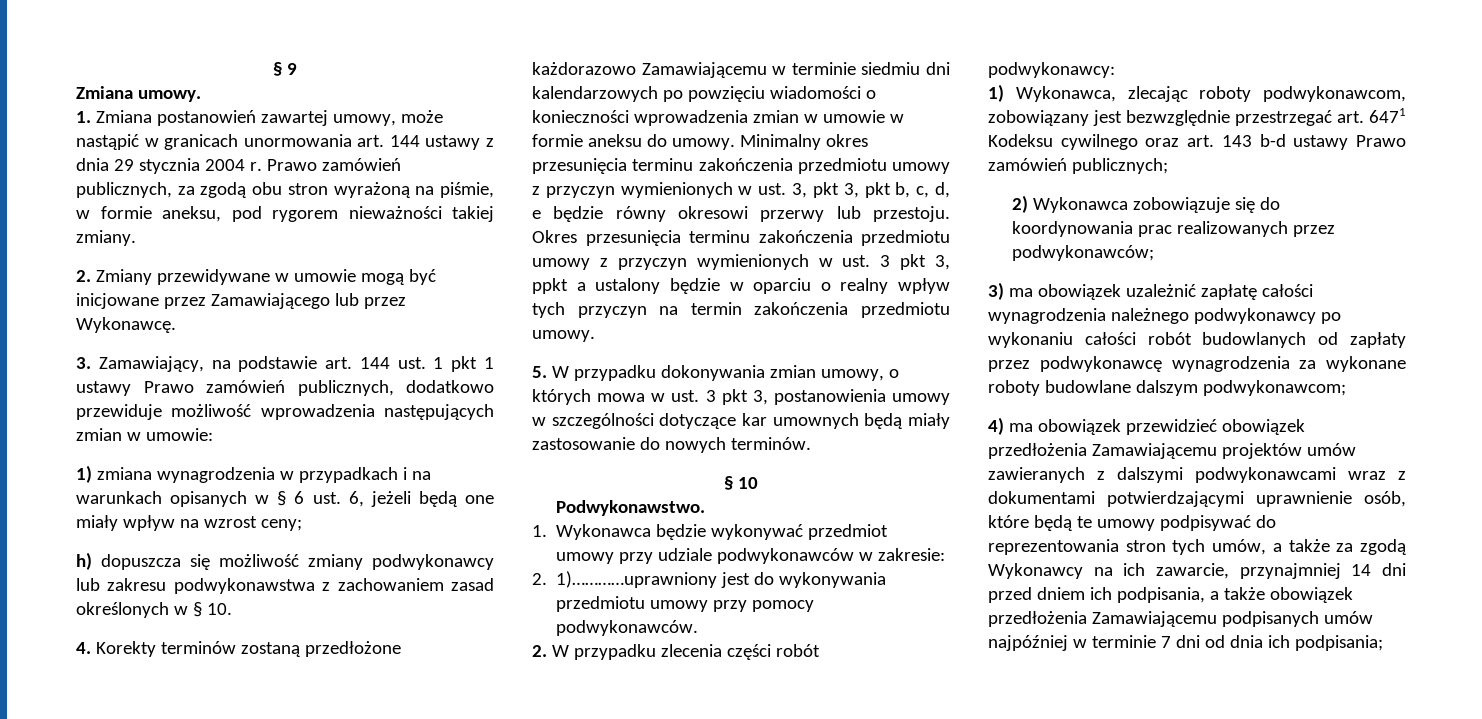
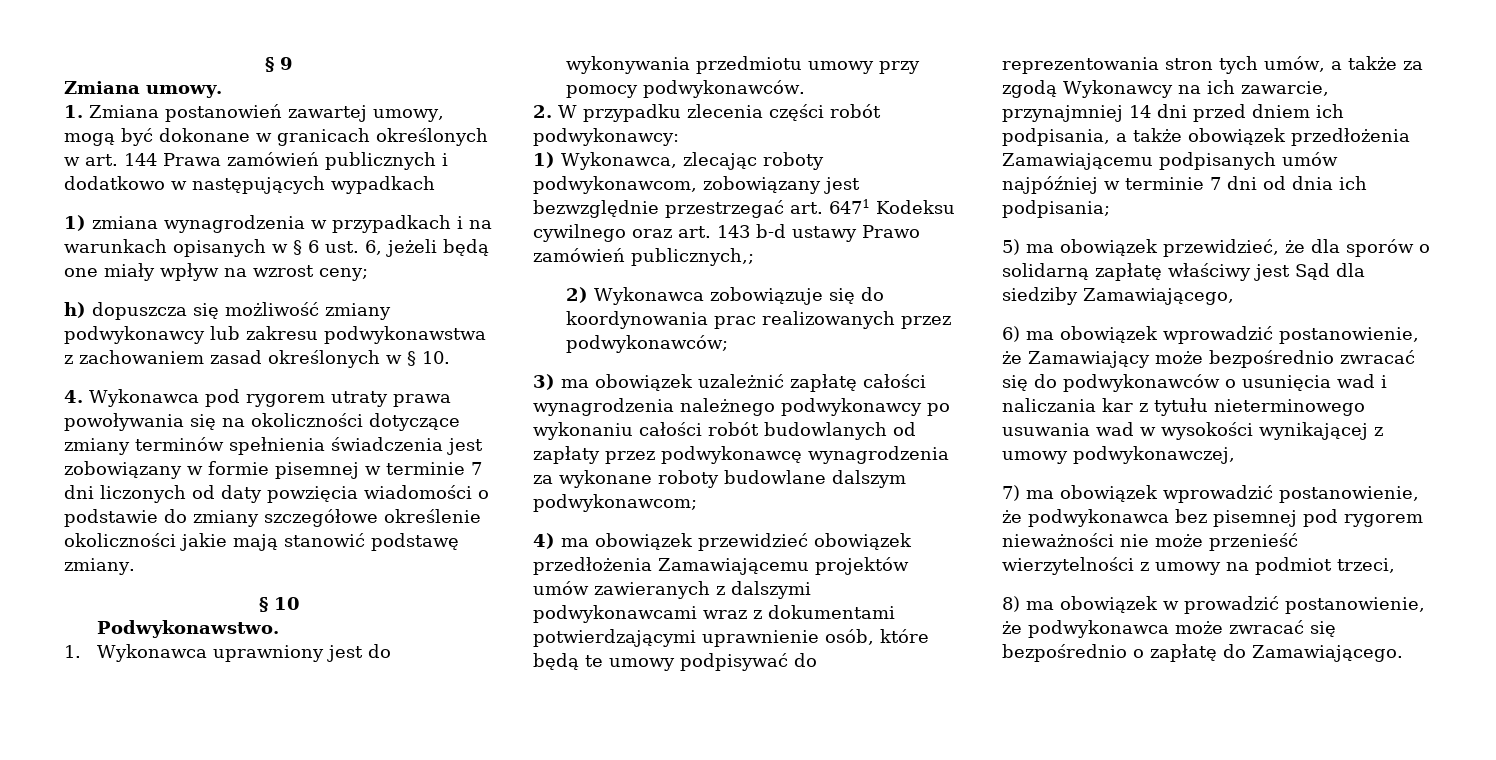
- 1. Zmiana postanowień zawartej umowy, może nastąpić w granicach unormowania art. 144 ustawy z dnia 29 stycznia 2004 r. Prawo zamówień publicznych, za zgodą obu stron wyrażoną na piśmie, w formie aneksu, pod rygorem nieważności takiej zmiany.
- 2. Zmiany przewidywane w umowie mogą być inicjowane przez Zamawiającego lub przez Wykonawcę.
- 3. Zamawiający, na podstawie art. 144 ust. 1 pkt 1 ustawy Prawo zamówień publicznych, dodatkowo przewiduje możliwość wprowadzenia następujących zmian w umowie:
+ 1. Zmiana postanowień zawartej umowy, mogą być dokonane w granicach określonych w art. 144 Prawa zamówień publicznych i dodatkowo w następujących wypadkach
- 4. Korekty terminów zostaną przedłożone każdorazowo Zamawiającemu w terminie siedmiu dni kalendarzowych po powzięciu wiadomości o konieczności wprowadzenia zmian w umowie w formie aneksu do umowy. Minimalny okres przesunięcia terminu zakończenia przedmiotu umowy z przyczyn wymienionych w ust. 3, pkt 3, pkt b, c, d, e będzie równy okresowi przerwy lub przestoju. Okres przesunięcia terminu zakończenia przedmiotu umowy z przyczyn wymienionych w ust. 3 pkt 3, ppkt a ustalony będzie w oparciu o realny wpływ tych przyczyn na termin zakończenia przedmiotu umowy.
- 5. W przypadku dokonywania zmian umowy, o których mowa w ust. 3 pkt 3, postanowienia umowy w szczególności dotyczące kar umownych będą miały zastosowanie do nowych terminów.
+ 4. Wykonawca pod rygorem utraty prawa powoływania się na okoliczności dotyczące zmiany terminów spełnienia świadczenia jest zobowiązany w formie pisemnej w terminie 7 dni liczonych od daty powzięcia wiadomości o podstawie do zmiany szczegółowe określenie okoliczności jakie mają stanowić podstawę zmiany.
- 1. Wykonawca będzie wykonywać przedmiot umowy przy udziale podwykonawców w zakresie:
- 2. 1)…………uprawniony jest do wykonywania przedmiotu umowy przy pomocy podwykonawców.
+ 1. Wykonawca uprawniony jest do wykonywania przedmiotu umowy przy pomocy podwykonawców.
- 1) Wykonawca, zlecając roboty podwykonawcom, zobowiązany jest bezwzględnie przestrzegać art. 6471 Kodeksu cywilnego oraz art. 143 b-d ustawy Prawo zamówień publicznych;
+ 1) Wykonawca, zlecając roboty podwykonawcom, zobowiązany jest bezwzględnie przestrzegać art. 6471 Kodeksu cywilnego oraz art. 143 b-d ustawy Prawo zamówień publicznych,;
+ 5) ma obowiązek przewidzieć, że dla sporów o solidarną zapłatę właściwy jest Sąd dla siedziby Zamawiającego,
+ 6) ma obowiązek wprowadzić postanowienie, że Zamawiający może bezpośrednio zwracać się do podwykonawców o usunięcia wad i naliczania kar z tytułu nieterminowego usuwania wad w wysokości wynikającej z umowy podwykonawczej,
+ 7) ma obowiązek wprowadzić postanowienie, że podwykonawca bez pisemnej pod rygorem nieważności nie może przenieść wierzytelności z umowy na podmiot trzeci,
+ 8) ma obowiązek w prowadzić postanowienie, że podwykonawca może zwracać się bezpośrednio o zapłatę do Zamawiającego.

